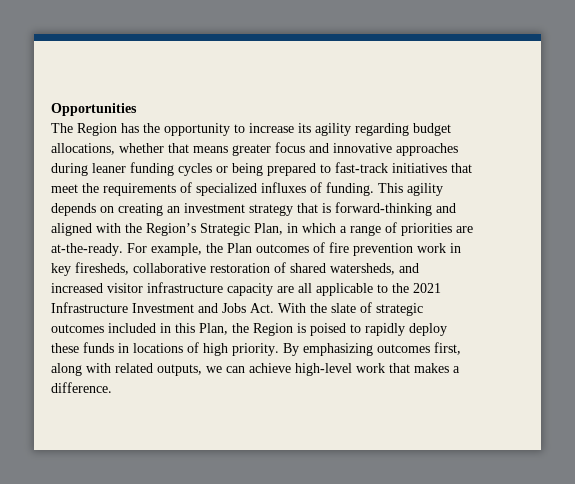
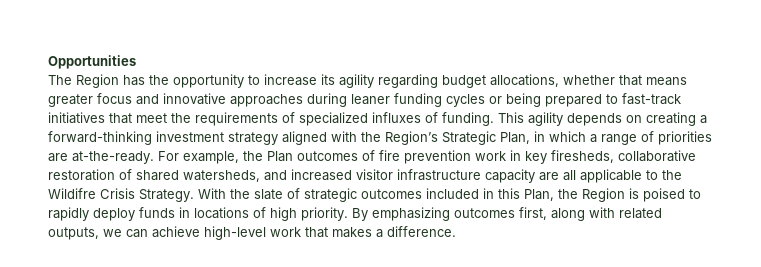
- This agility depends on creating an investment strategy that is forward-thinking and aligned with the Region’s Strategic Plan, in which a range of priorities are at-the-ready.
+ This agility depends on creating a forward-thinking investment strategy aligned with the Region’s Strategic Plan, in which a range of priorities are at-the-ready.
- For example, the Plan outcomes of fire prevention work in key firesheds, collaborative restoration of shared watersheds, and increased visitor infrastructure capacity are all applicable to the 2021 Infrastructure Investment and Jobs Act. With the slate of strategic outcomes included in this Plan, the Region is poised to rapidly deploy these funds in locations of high priority.
+ For example, the Plan outcomes of fire prevention work in key firesheds, collaborative restoration of shared watersheds, and increased visitor infrastructure capacity are all applicable to the Wildifre Crisis Strategy. With the slate of strategic outcomes included in this Plan, the Region is poised to rapidly deploy funds in locations of high priority.

